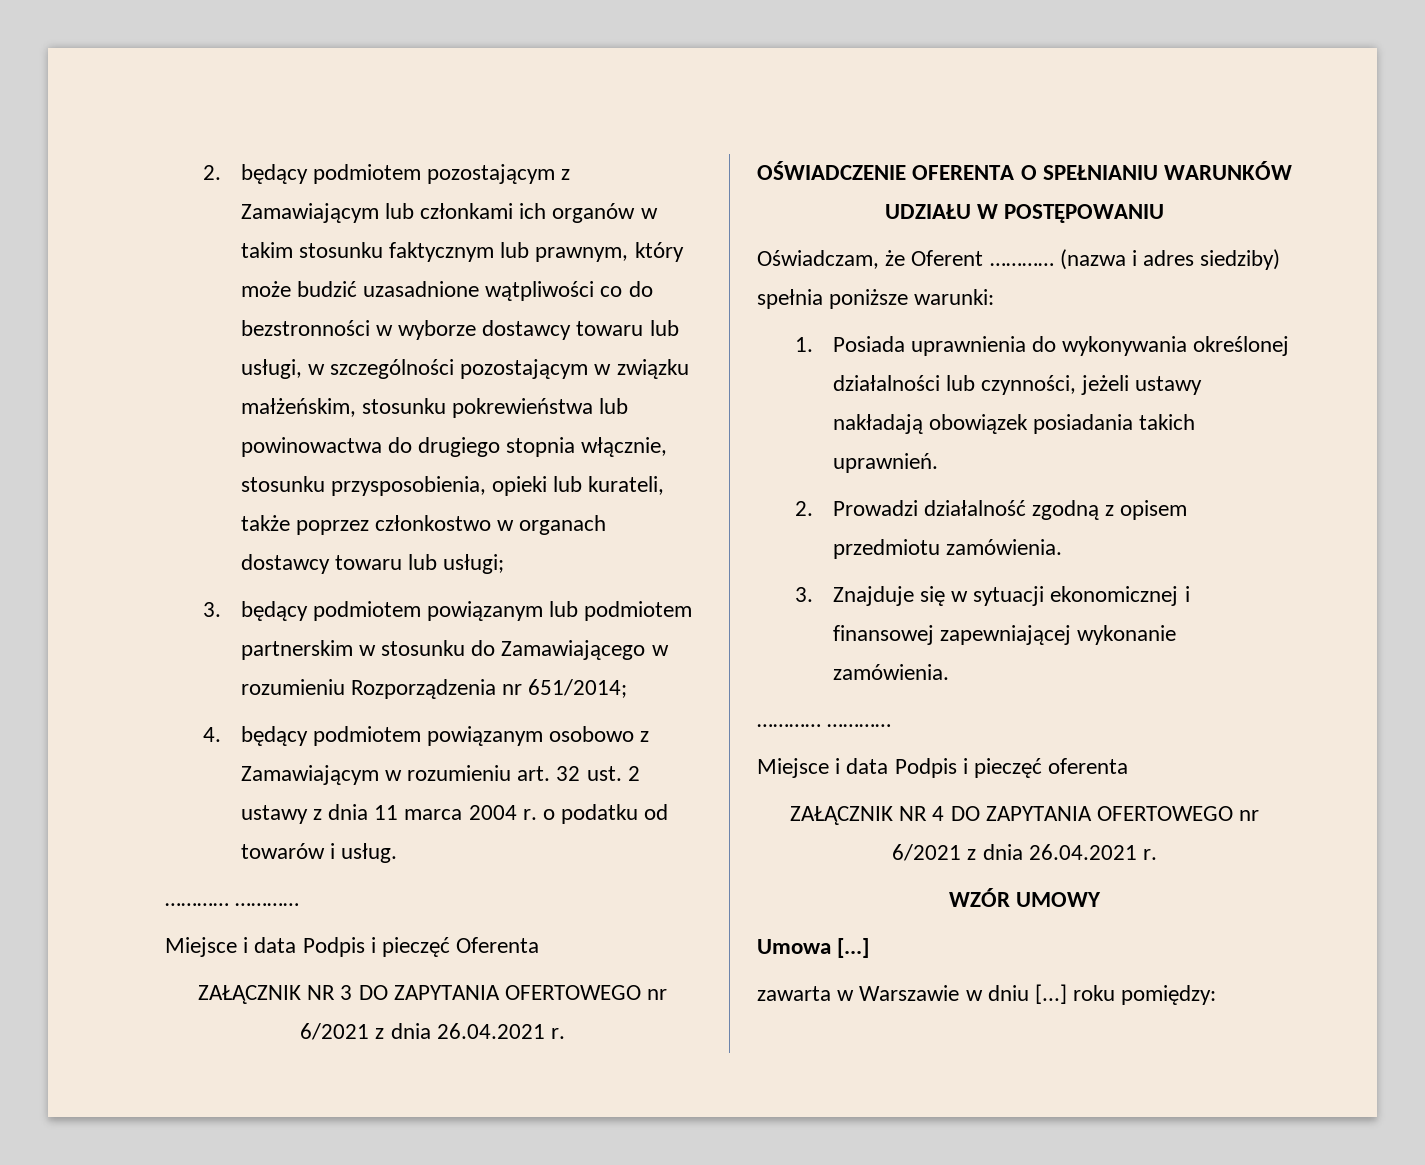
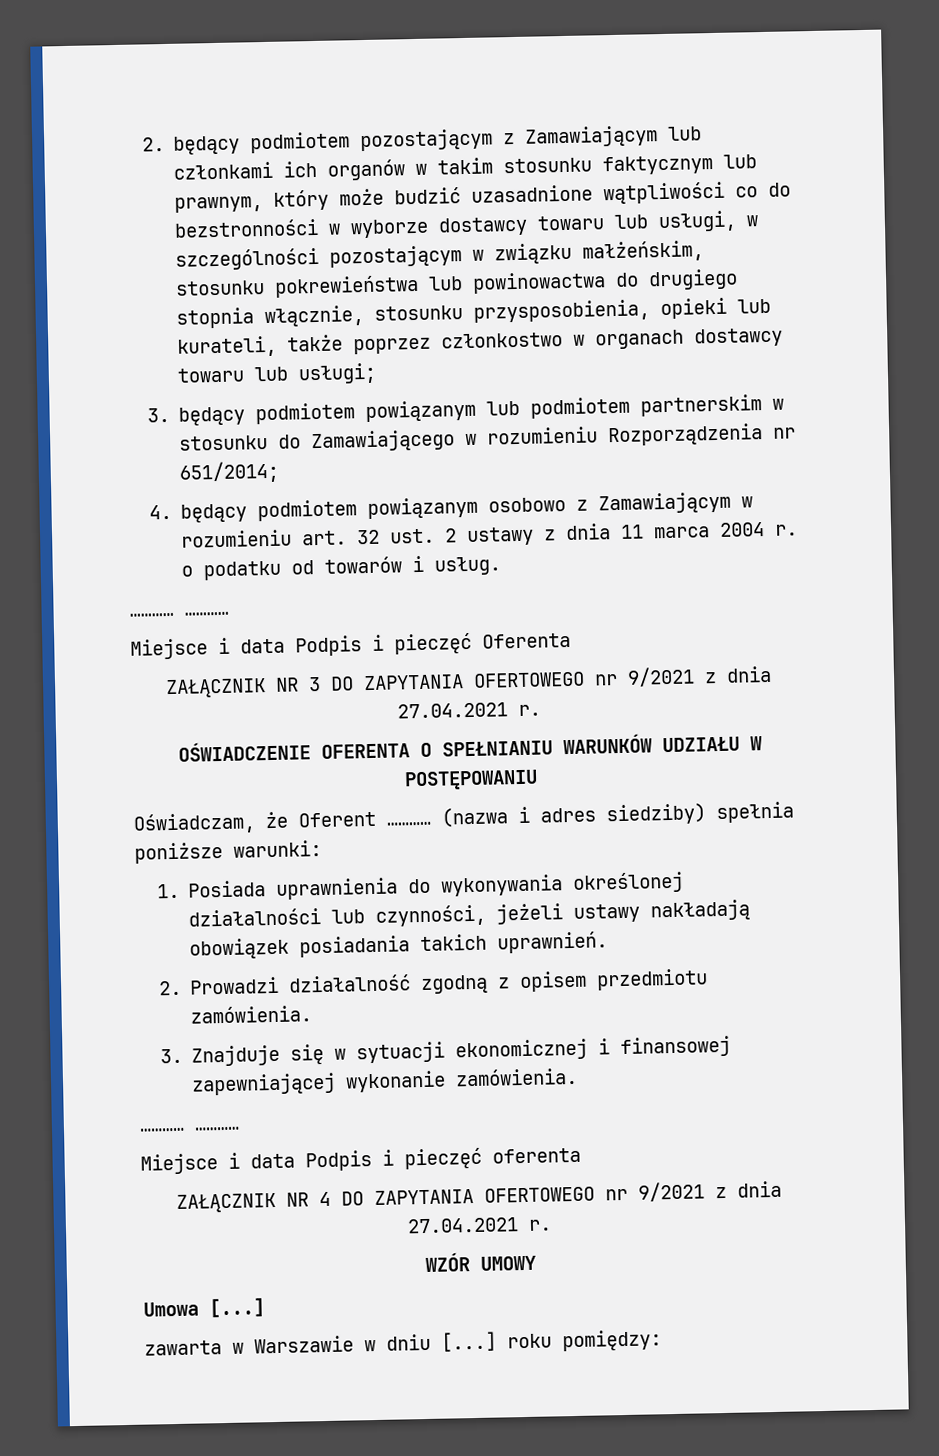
- ZAŁĄCZNIK NR 3 DO ZAPYTANIA OFERTOWEGO nr 6/2021 z dnia 26.04.2021 r.
+ ZAŁĄCZNIK NR 3 DO ZAPYTANIA OFERTOWEGO nr 9/2021 z dnia 27.04.2021 r.
- ZAŁĄCZNIK NR 4 DO ZAPYTANIA OFERTOWEGO nr 6/2021 z dnia 26.04.2021 r.
+ ZAŁĄCZNIK NR 4 DO ZAPYTANIA OFERTOWEGO nr 9/2021 z dnia 27.04.2021 r.

